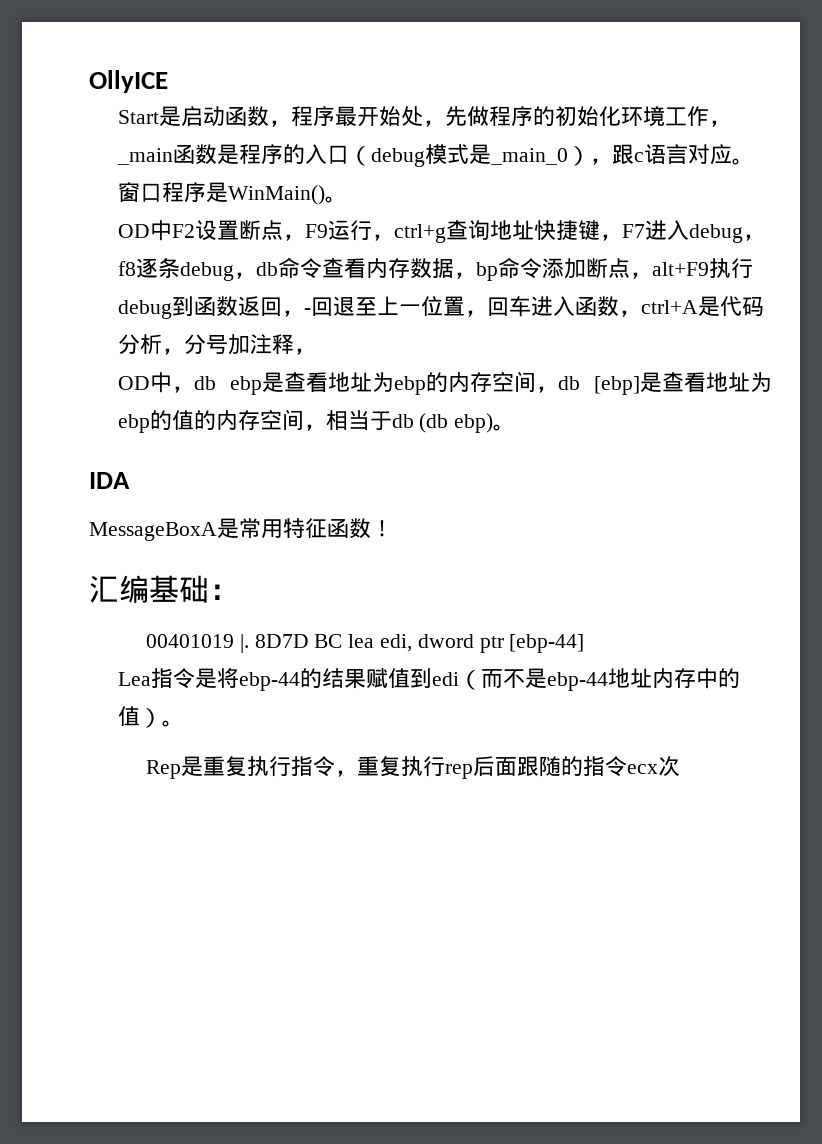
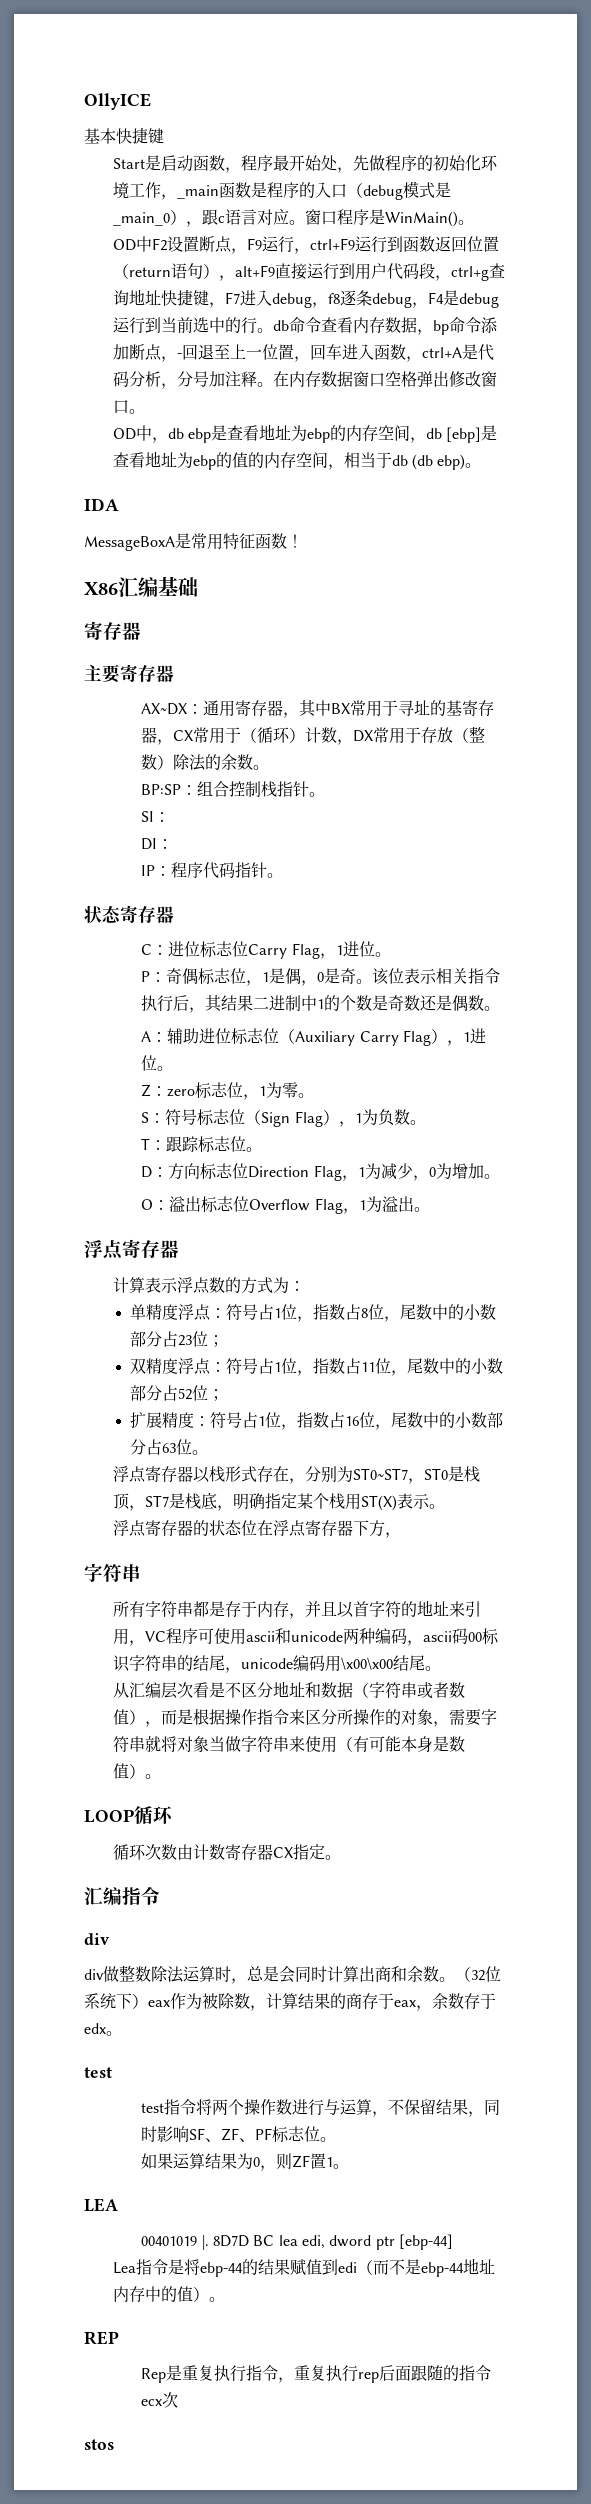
+ 基本快捷键
- OD中F2设置断点，F9运行，ctrl+g查询地址快捷键，F7进入debug，f8逐条debug，db命令查看内存数据，bp命令添加断点，alt+F9执行debug到函数返回，-回退至上一位置，回车进入函数，ctrl+A是代码分析，分号加注释，
+ OD中F2设置断点，F9运行，ctrl+F9运行到函数返回位置（return语句），alt+F9直接运行到用户代码段，ctrl+g查询地址快捷键，F7进入debug，f8逐条debug，F4是debug运行到当前选中的行。db命令查看内存数据，bp命令添加断点，-回退至上一位置，回车进入函数，ctrl+A是代码分析，分号加注释。在内存数据窗口空格弹出修改窗口。
- 汇编基础：
+ X86汇编基础
+ 寄存器
+ 主要寄存器
+ AX~DX：通用寄存器，其中BX常用于寻址的基寄存器，CX常用于（循环）计数，DX常用于存放（整数）除法的余数。
+ BP:SP：组合控制栈指针。
+ SI：
+ DI：
+ IP：程序代码指针。
+ 状态寄存器
+ C：进位标志位Carry Flag，1进位。
+ P：奇偶标志位，1是偶，0是奇。该位表示相关指令执行后，其结果二进制中1的个数是奇数还是偶数。
+ A：辅助进位标志位（Auxiliary Carry Flag），1进位。
+ Z：zero标志位，1为零。
+ S：符号标志位（Sign Flag），1为负数。
+ T：跟踪标志位。
+ D：方向标志位Direction Flag，1为减少，0为增加。
+ O：溢出标志位Overflow Flag，1为溢出。
+ 浮点寄存器
+ 计算表示浮点数的方式为：
+ 单精度浮点：符号占1位，指数占8位，尾数中的小数部分占23位；
+ 双精度浮点：符号占1位，指数占11位，尾数中的小数部分占52位；
+ 扩展精度：符号占1位，指数占16位，尾数中的小数部分占63位。
+ 浮点寄存器以栈形式存在，分别为ST0~ST7，ST0是栈顶，ST7是栈底，明确指定某个栈用ST(X)表示。
+ 浮点寄存器的状态位在浮点寄存器下方，
+ 字符串
+ 所有字符串都是存于内存，并且以首字符的地址来引用，VC程序可使用ascii和unicode两种编码，ascii码00标识字符串的结尾，unicode编码用\x00\x00结尾。
+ 从汇编层次看是不区分地址和数据（字符串或者数值），而是根据操作指令来区分所操作的对象，需要字符串就将对象当做字符串来使用（有可能本身是数值）。
+ LOOP循环
+ 循环次数由计数寄存器CX指定。
+ 汇编指令
+ div
+ div做整数除法运算时，总是会同时计算出商和余数。（32位系统下）eax作为被除数，计算结果的商存于eax，余数存于edx。
+ test
+ test指令将两个操作数进行与运算，不保留结果，同时影响SF、ZF、PF标志位。
+ 如果运算结果为0，则ZF置1。
+ LEA
+ REP
+ stos

